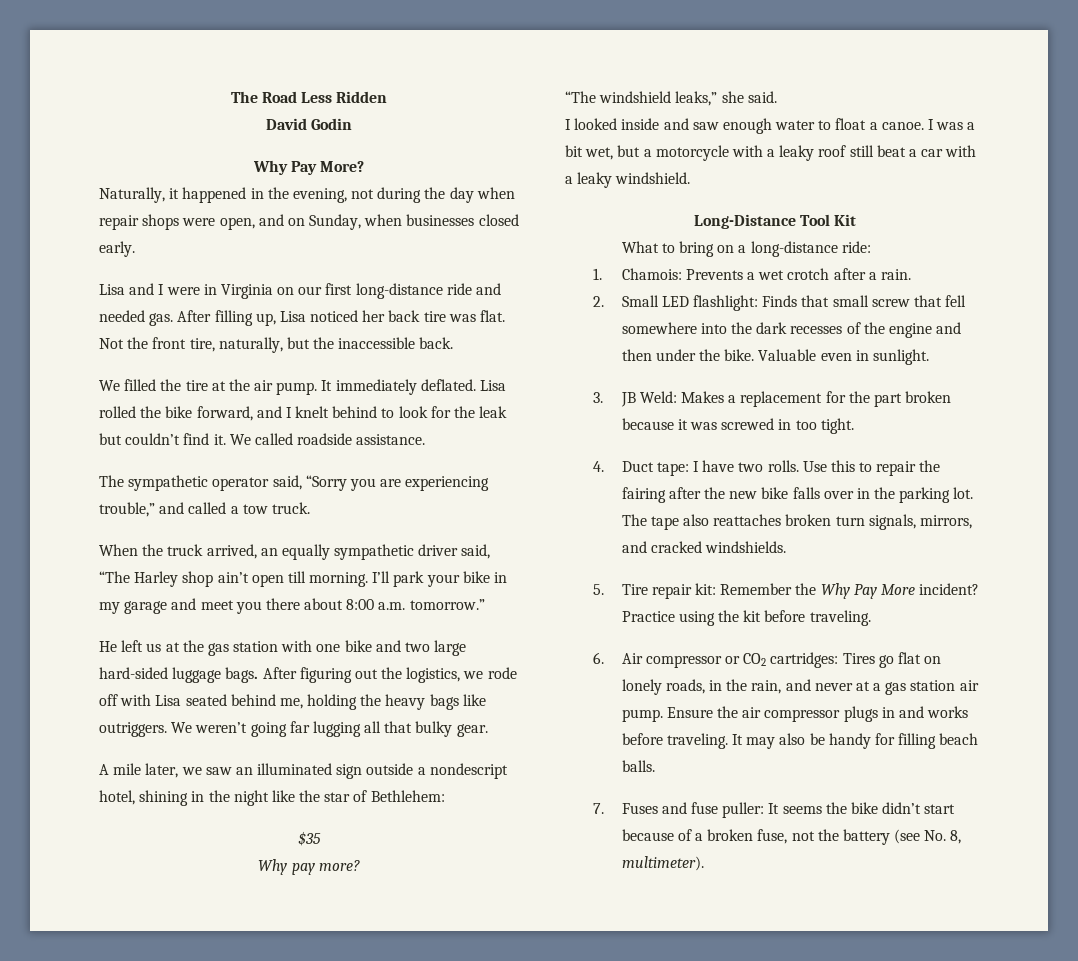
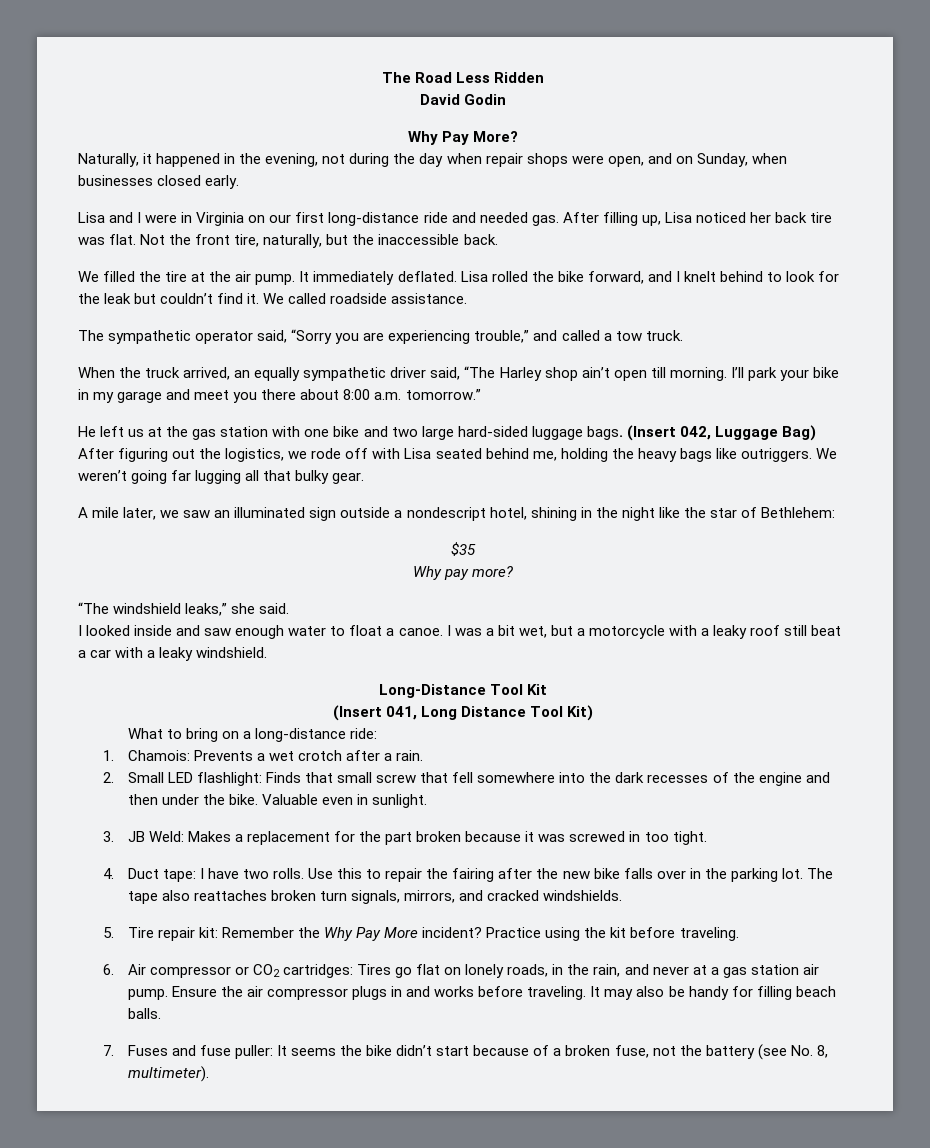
- After figuring out the logistics, we rode off with Lisa seated behind me, holding the heavy bags like outriggers.
+ (Insert 042, Luggage Bag) After figuring out the logistics, we rode off with Lisa seated behind me, holding the heavy bags like outriggers.
+ (Insert 041, Long Distance Tool Kit)

